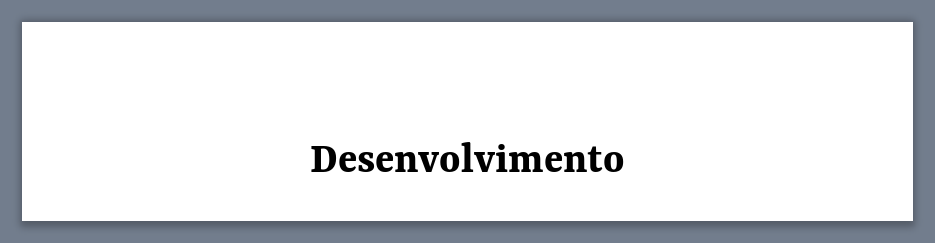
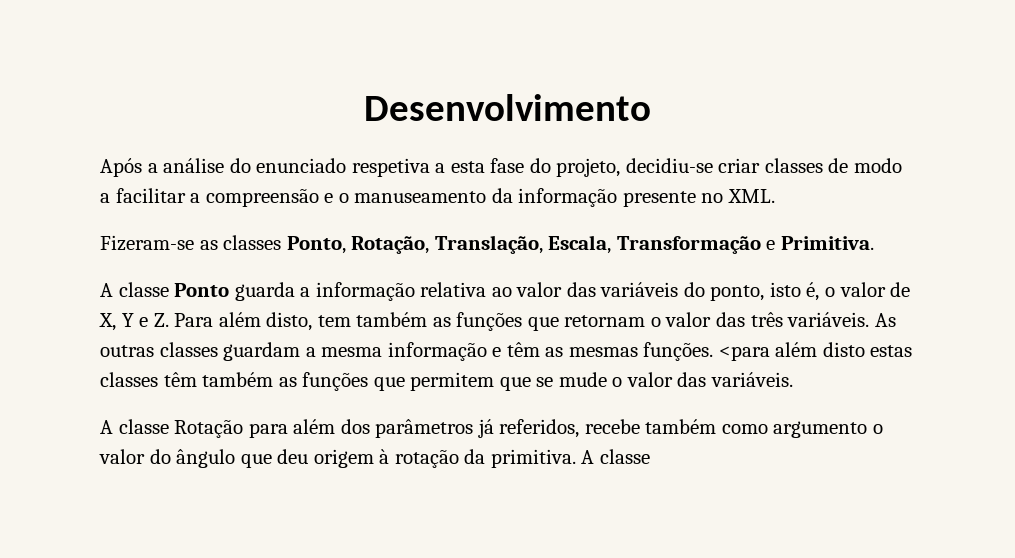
+ Após a análise do enunciado respetiva a esta fase do projeto, decidiu-se criar classes de modo a facilitar a compreensão e o manuseamento da informação presente no XML.
+ Fizeram-se as classes Ponto, Rotação, Translação, Escala, Transformação e Primitiva.
+ A classe Ponto guarda a informação relativa ao valor das variáveis do ponto, isto é, o valor de X, Y e Z. Para além disto, tem também as funções que retornam o valor das três variáveis. As outras classes guardam a mesma informação e têm as mesmas funções. <para além disto estas classes têm também as funções que permitem que se mude o valor das variáveis.
+ A classe Rotação para além dos parâmetros já referidos, recebe também como argumento o valor do ângulo que deu origem à rotação da primitiva. A classe

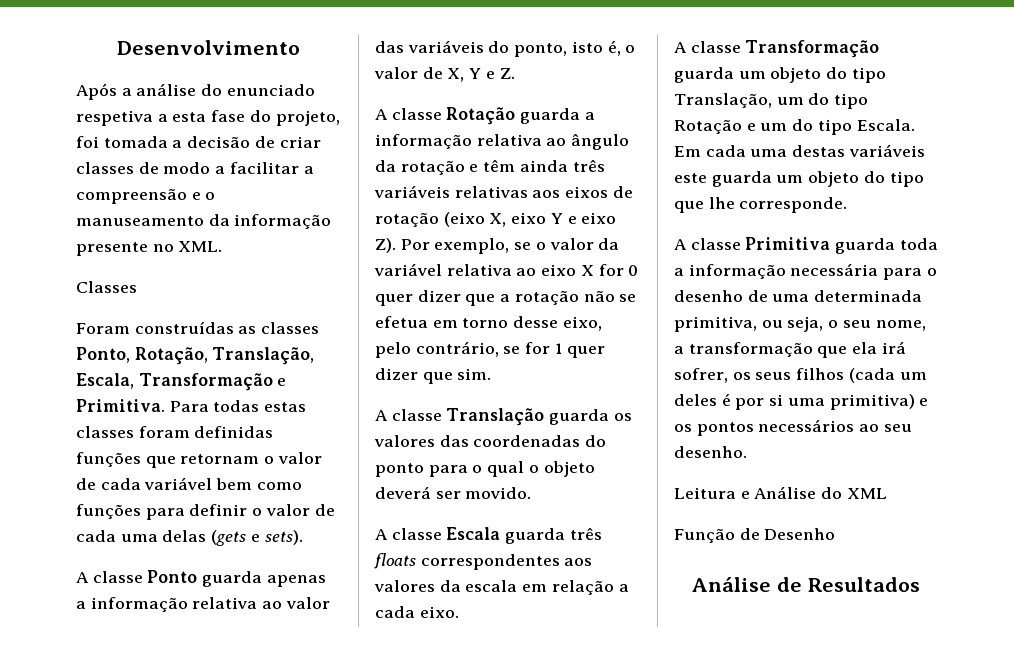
- Após a análise do enunciado respetiva a esta fase do projeto, decidiu-se criar classes de modo a facilitar a compreensão e o manuseamento da informação presente no XML.
+ Após a análise do enunciado respetiva a esta fase do projeto, foi tomada a decisão de criar classes de modo a facilitar a compreensão e o manuseamento da informação presente no XML.
- Fizeram-se as classes Ponto, Rotação, Translação, Escala, Transformação e Primitiva.
+ Classes
+ Foram construídas as classes Ponto, Rotação, Translação, Escala, Transformação e Primitiva. Para todas estas classes foram definidas funções que retornam o valor de cada variável bem como funções para definir o valor de cada uma delas (gets e sets).
- A classe Ponto guarda a informação relativa ao valor das variáveis do ponto, isto é, o valor de X, Y e Z. Para além disto, tem também as funções que retornam o valor das três variáveis. As outras classes guardam a mesma informação e têm as mesmas funções. <para além disto estas classes têm também as funções que permitem que se mude o valor das variáveis.
- A classe Rotação para além dos parâmetros já referidos, recebe também como argumento o valor do ângulo que deu origem à rotação da primitiva. A classe
+ A classe Ponto guarda apenas a informação relativa ao valor das variáveis do ponto, isto é, o valor de X, Y e Z.
+ A classe Rotação guarda a informação relativa ao ângulo da rotação e têm ainda três variáveis relativas aos eixos de rotação (eixo X, eixo Y e eixo Z). Por exemplo, se o valor da variável relativa ao eixo X for 0 quer dizer que a rotação não se efetua em torno desse eixo, pelo contrário, se for 1 quer dizer que sim.
+ A classe Translação guarda os valores das coordenadas do ponto para o qual o objeto deverá ser movido.
+ A classe Escala guarda três floats correspondentes aos valores da escala em relação a cada eixo.
+ A classe Transformação guarda um objeto do tipo Translação, um do tipo Rotação e um do tipo Escala. Em cada uma destas variáveis este guarda um objeto do tipo que lhe corresponde.
+ A classe Primitiva guarda toda a informação necessária para o desenho de uma determinada primitiva, ou seja, o seu nome, a transformação que ela irá sofrer, os seus filhos (cada um deles é por si uma primitiva) e os pontos necessários ao seu desenho.
+ Leitura e Análise do XML
+ Função de Desenho
+ Análise de Resultados

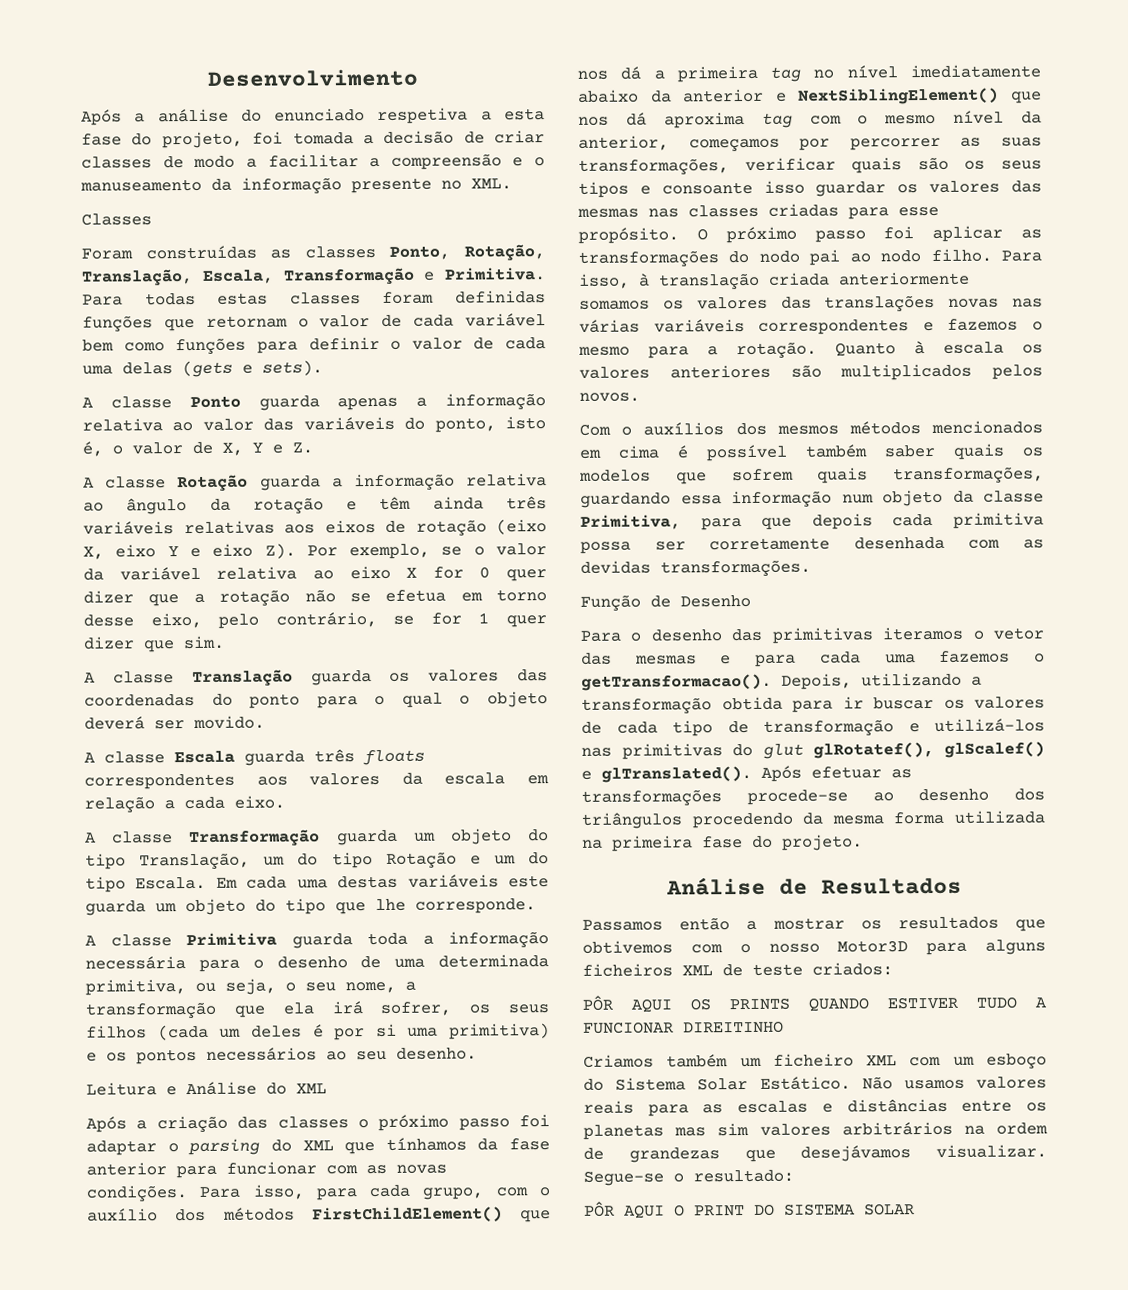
+ Após a criação das classes o próximo passo foi adaptar o parsing do XML que tínhamos da fase anterior para funcionar com as novas condições. Para isso, para cada grupo, com o auxílio dos métodos FirstChildElement() que nos dá a primeira tag no nível imediatamente abaixo da anterior e NextSiblingElement() que nos dá aproxima tag com o mesmo nível da anterior, começamos por percorrer as suas transformações, verificar quais são os seus tipos e consoante isso guardar os valores das mesmas nas classes criadas para esse propósito. O próximo passo foi aplicar as transformações do nodo pai ao nodo filho. Para isso, à translação criada anteriormente somamos os valores das translações novas nas várias variáveis correspondentes e fazemos o mesmo para a rotação. Quanto à escala os valores anteriores são multiplicados pelos novos.
+ Com o auxílios dos mesmos métodos mencionados em cima é possível também saber quais os modelos que sofrem quais transformações, guardando essa informação num objeto da classe Primitiva, para que depois cada primitiva possa ser corretamente desenhada com as devidas transformações.
  Função de Desenho
+ Para o desenho das primitivas iteramos o vetor das mesmas e para cada uma fazemos o getTransformacao(). Depois, utilizando a transformação obtida para ir buscar os valores de cada tipo de transformação e utilizá-los nas primitivas do glut glRotatef(), glScalef() e glTranslated(). Após efetuar as transformações procede-se ao desenho dos triângulos procedendo da mesma forma utilizada na primeira fase do projeto.
  Análise de Resultados
+ Passamos então a mostrar os resultados que obtivemos com o nosso Motor3D para alguns ficheiros XML de teste criados:
+ PÔR AQUI OS PRINTS QUANDO ESTIVER TUDO A FUNCIONAR DIREITINHO
+ Criamos também um ficheiro XML com um esboço do Sistema Solar Estático. Não usamos valores reais para as escalas e distâncias entre os planetas mas sim valores arbitrários na ordem de grandezas que desejávamos visualizar. Segue-se o resultado:
+ PÔR AQUI O PRINT DO SISTEMA SOLAR

